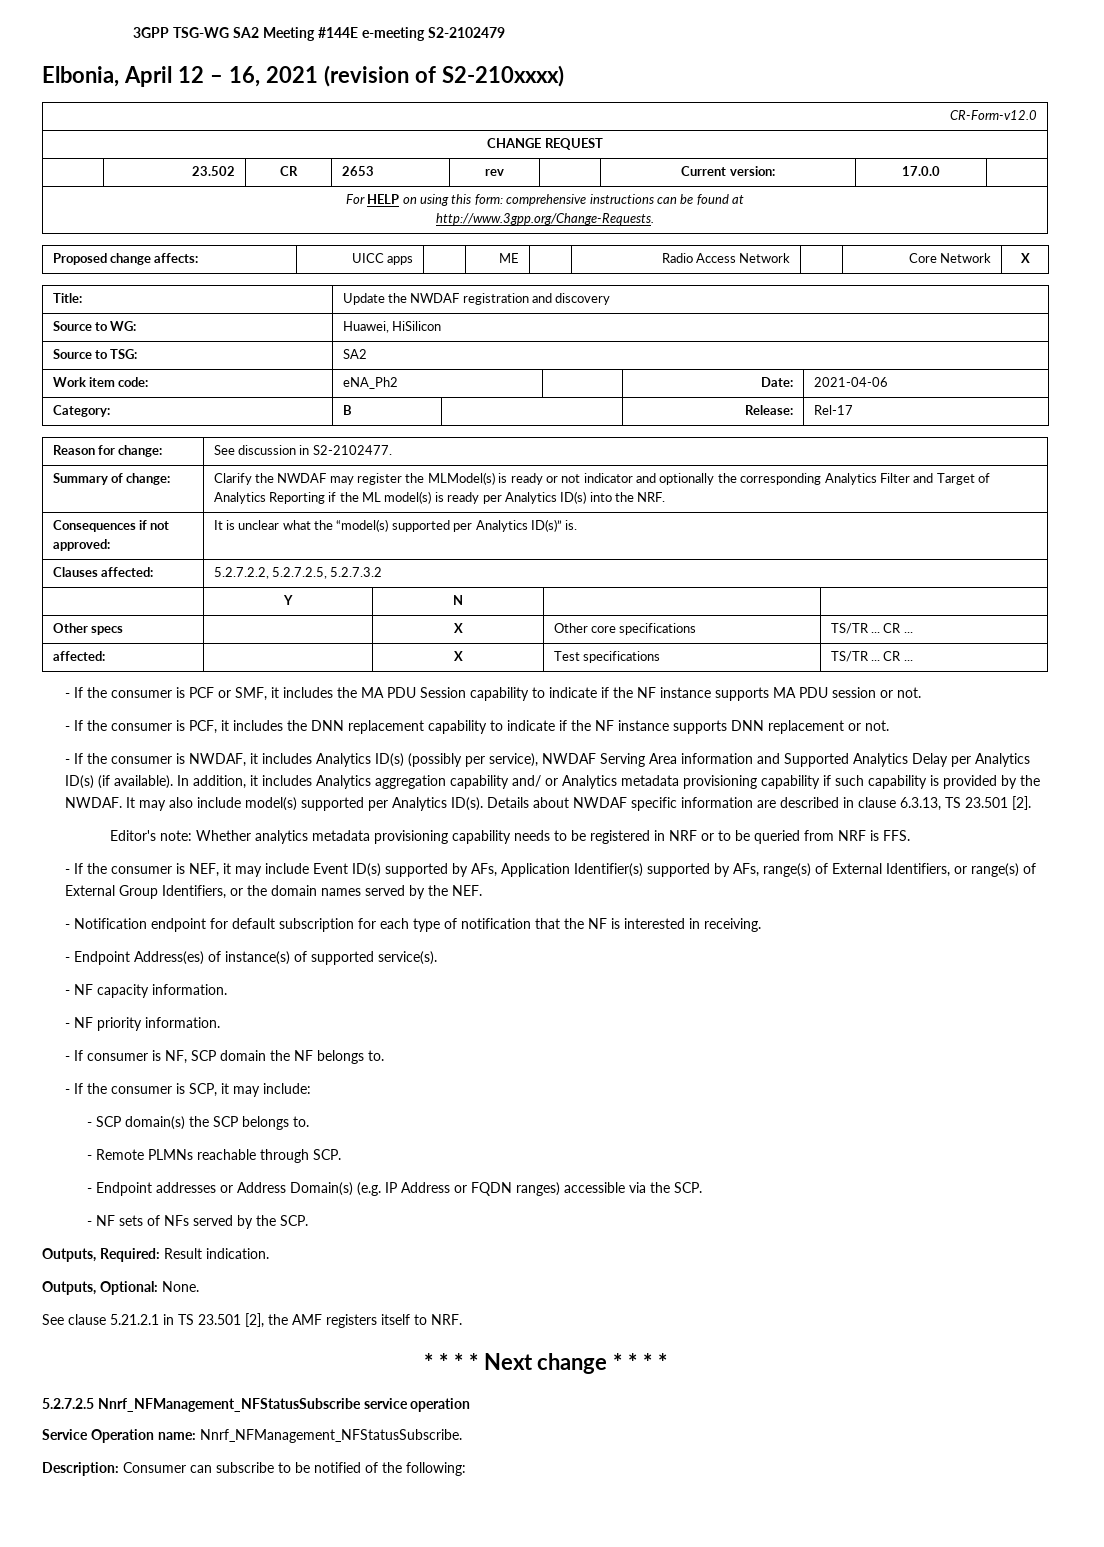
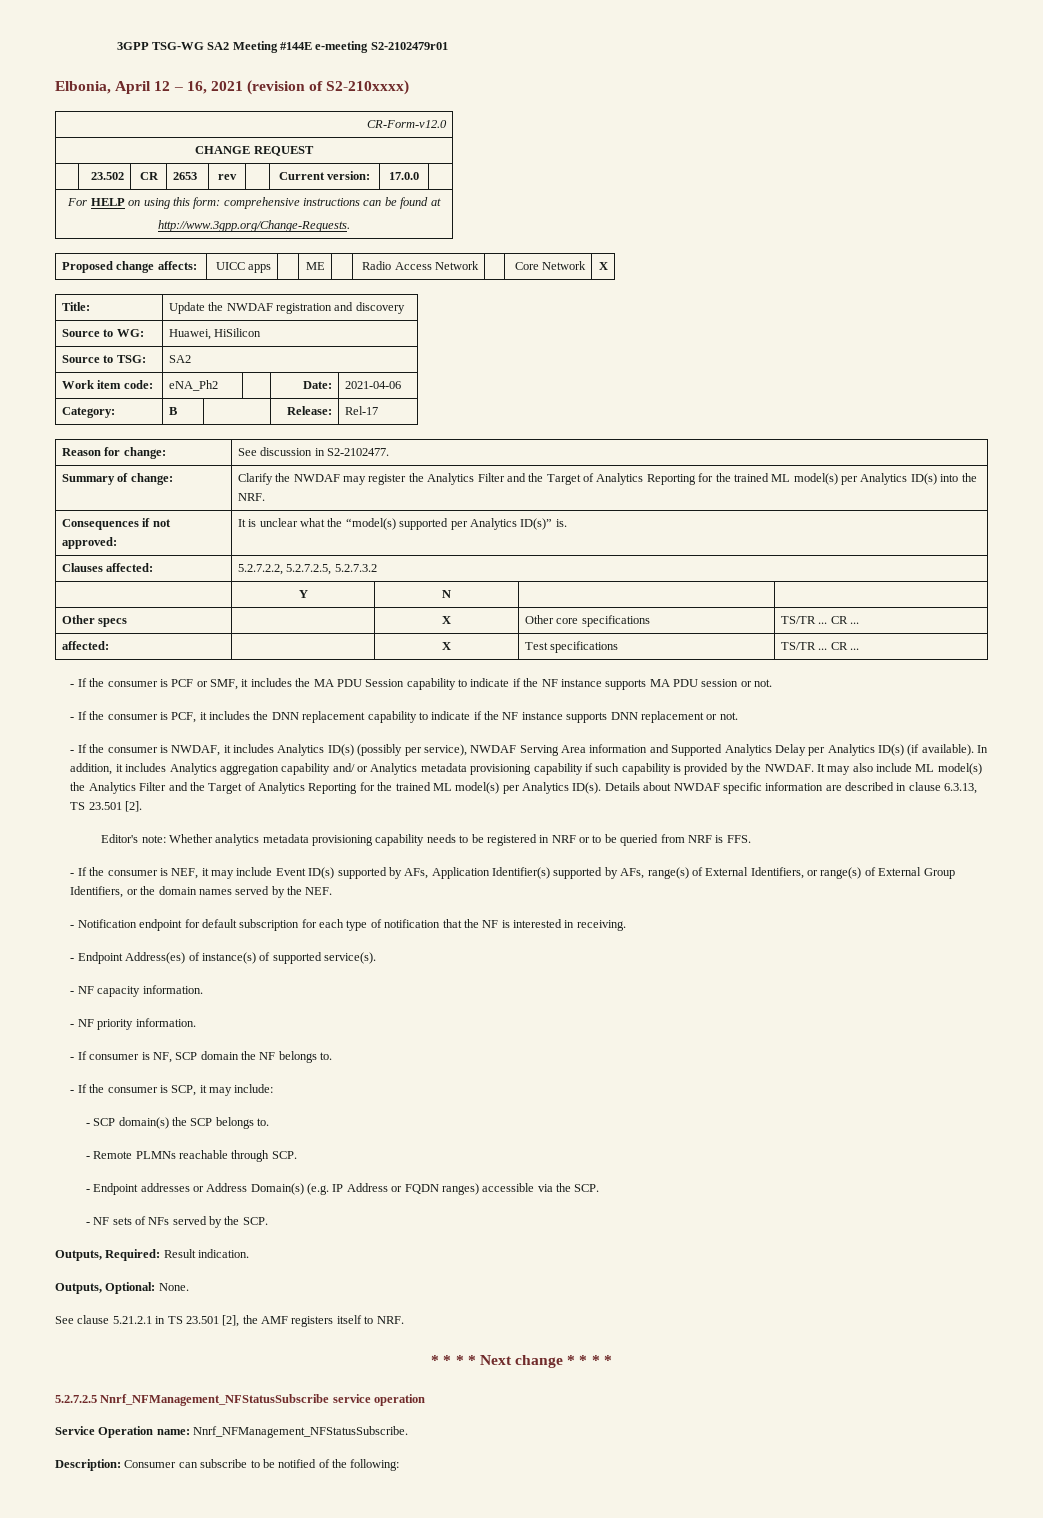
- 3GPP TSG-WG SA2 Meeting #144E e-meeting S2-2102479
+ 3GPP TSG-WG SA2 Meeting #144E e-meeting S2-2102479r01
- Summary of change: | Clarify the NWDAF may register the MLModel(s) is ready or not indicator and optionally the corresponding Analytics Filter and Target of Analytics Reporting if the ML model(s) is ready per Analytics ID(s) into the NRF.
+ Summary of change: | Clarify the NWDAF may register the Analytics Filter and the Target of Analytics Reporting for the trained ML model(s) per Analytics ID(s) into the NRF.
- It may also include model(s) supported per Analytics ID(s).
+ It may also include ML model(s) the Analytics Filter and the Target of Analytics Reporting for the trained ML model(s) per Analytics ID(s).

